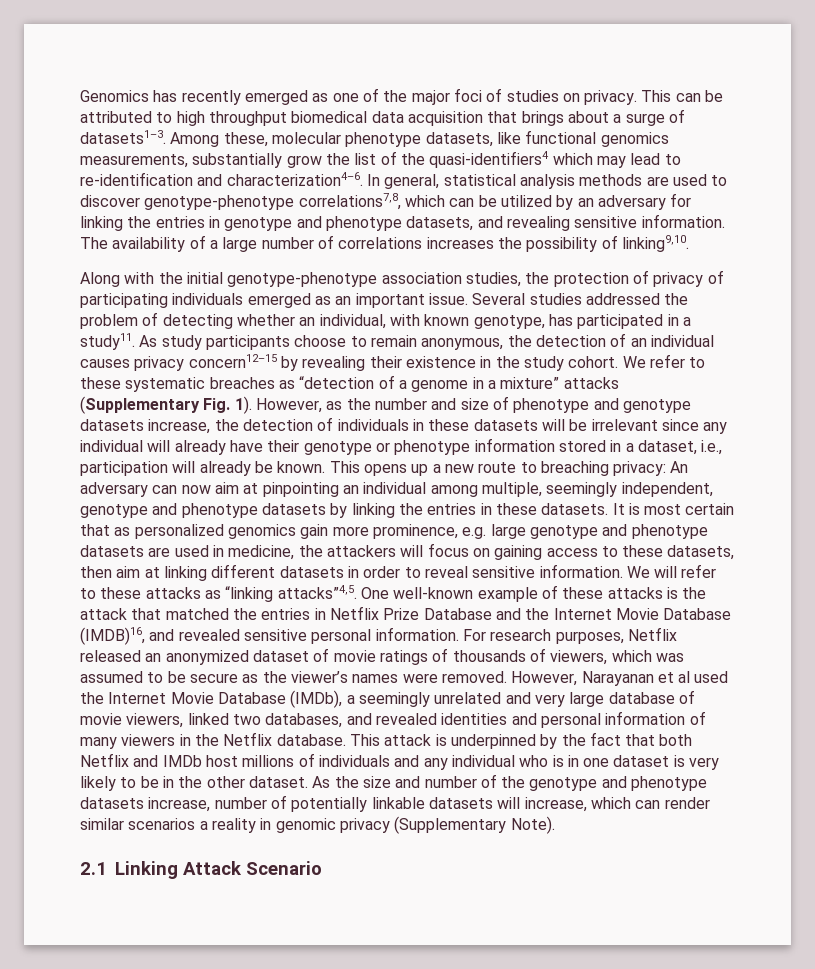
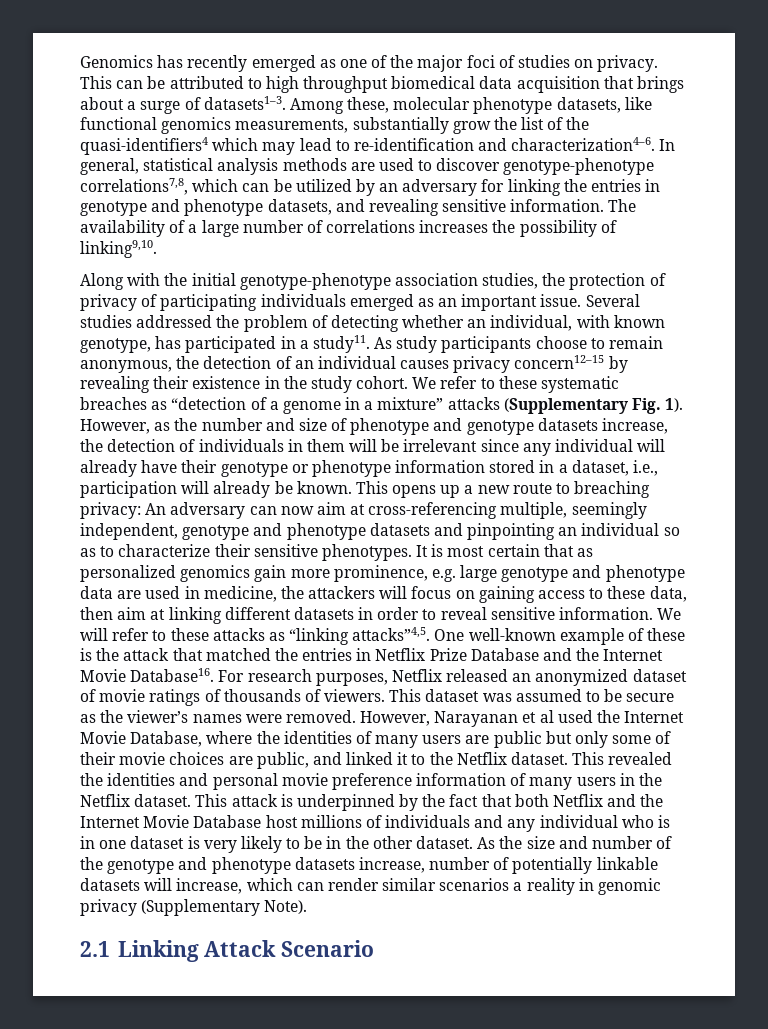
- However, as the number and size of phenotype and genotype datasets increase, the detection of individuals in these datasets will be irrelevant since any individual will already have their genotype or phenotype information stored in a dataset, i.e., participation will already be known.
+ However, as the number and size of phenotype and genotype datasets increase, the detection of individuals in them will be irrelevant since any individual will already have their genotype or phenotype information stored in a dataset, i.e., participation will already be known.
- This opens up a new route to breaching privacy: An adversary can now aim at pinpointing an individual among multiple, seemingly independent, genotype and phenotype datasets by linking the entries in these datasets.
+ This opens up a new route to breaching privacy: An adversary can now aim at cross-referencing multiple, seemingly independent, genotype and phenotype datasets and pinpointing an individual so as to characterize their sensitive phenotypes.
- It is most certain that as personalized genomics gain more prominence, e.g. large genotype and phenotype datasets are used in medicine, the attackers will focus on gaining access to these datasets, then aim at linking different datasets in order to reveal sensitive information.
+ It is most certain that as personalized genomics gain more prominence, e.g. large genotype and phenotype data are used in medicine, the attackers will focus on gaining access to these data, then aim at linking different datasets in order to reveal sensitive information.
- One well-known example of these attacks is the attack that matched the entries in Netflix Prize Database and the Internet Movie Database (IMDB)16, and revealed sensitive personal information.
+ One well-known example of these is the attack that matched the entries in Netflix Prize Database and the Internet Movie Database16.
- For research purposes, Netflix released an anonymized dataset of movie ratings of thousands of viewers, which was assumed to be secure as the viewer’s names were removed.
+ For research purposes, Netflix released an anonymized dataset of movie ratings of thousands of viewers. This dataset was assumed to be secure as the viewer’s names were removed.
- However, Narayanan et al used the Internet Movie Database (IMDb), a seemingly unrelated and very large database of movie viewers, linked two databases, and revealed identities and personal information of many viewers in the Netflix database.
+ However, Narayanan et al used the Internet Movie Database, where the identities of many users are public but only some of their movie choices are public, and linked it to the Netflix dataset. This revealed the identities and personal movie preference information of many users in the Netflix dataset.
- This attack is underpinned by the fact that both Netflix and IMDb host millions of individuals and any individual who is in one dataset is very likely to be in the other dataset.
+ This attack is underpinned by the fact that both Netflix and the Internet Movie Database host millions of individuals and any individual who is in one dataset is very likely to be in the other dataset.

